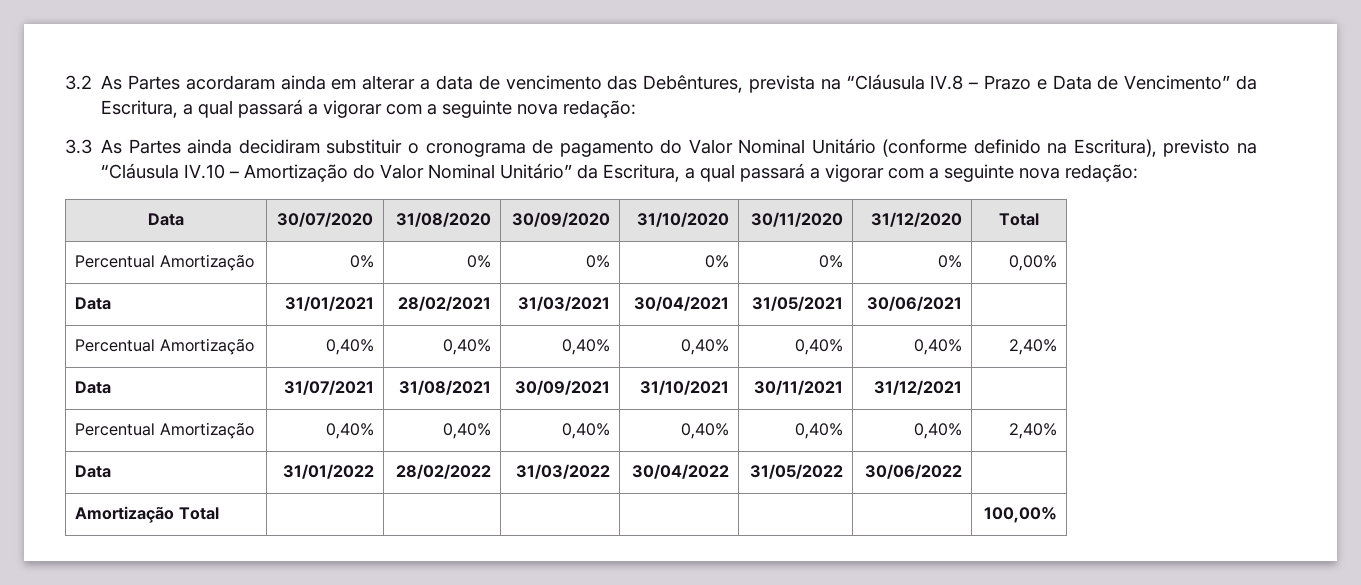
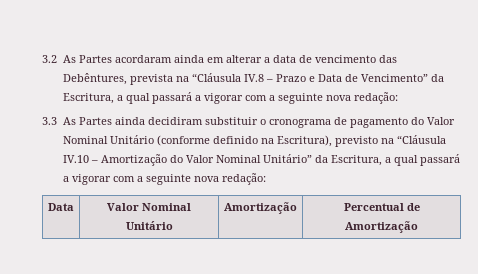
- Data | 30/07/2020 | 31/08/2020 | 30/09/2020 | 31/10/2020 | 30/11/2020 | 31/12/2020 | Total
- Percentual Amortização | 0% | 0% | 0% | 0% | 0% | 0% | 0,00%
- Data | 31/01/2021 | 28/02/2021 | 31/03/2021 | 30/04/2021 | 31/05/2021 | 30/06/2021 |
- Percentual Amortização | 0,40% | 0,40% | 0,40% | 0,40% | 0,40% | 0,40% | 2,40%
- Data | 31/07/2021 | 31/08/2021 | 30/09/2021 | 31/10/2021 | 30/11/2021 | 31/12/2021 |
- Percentual Amortização | 0,40% | 0,40% | 0,40% | 0,40% | 0,40% | 0,40% | 2,40%
- Data | 31/01/2022 | 28/02/2022 | 31/03/2022 | 30/04/2022 | 31/05/2022 | 30/06/2022 |
- Amortização Total | | | | | | | 100,00%
+ Data | Valor Nominal Unitário | Amortização | Percentual de Amortização

